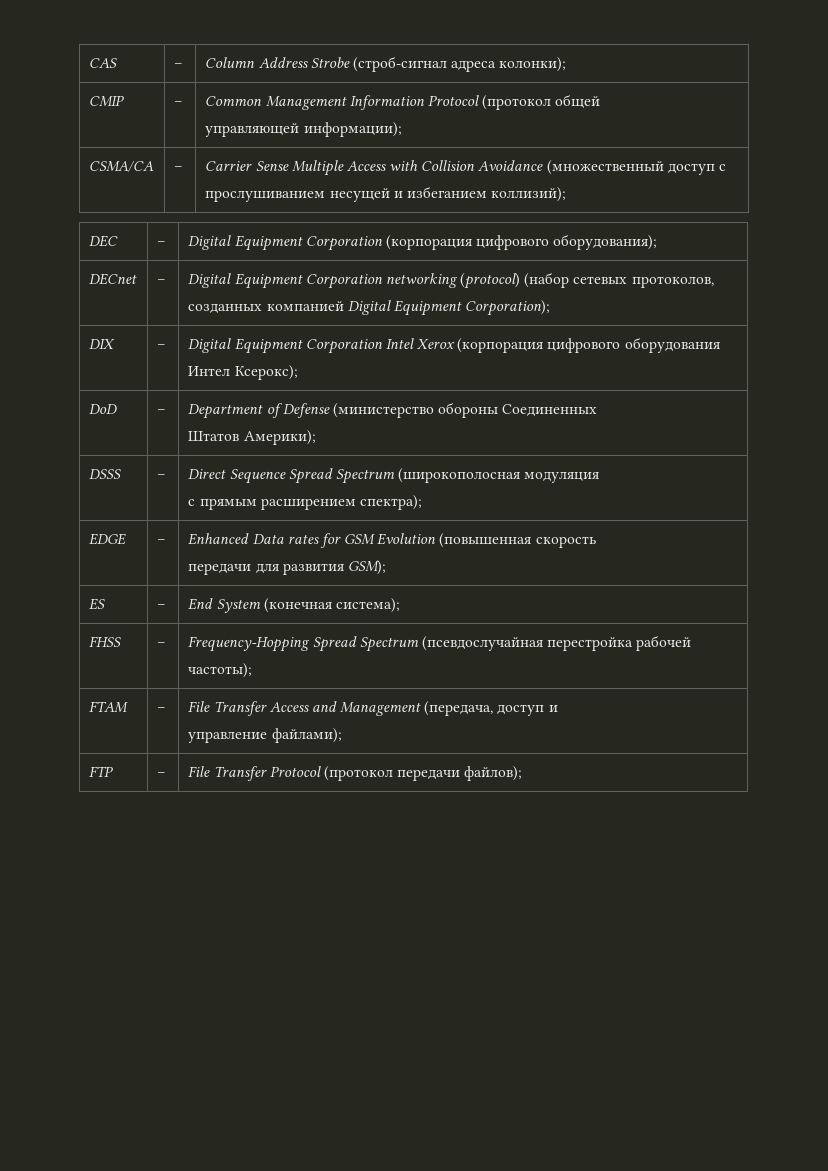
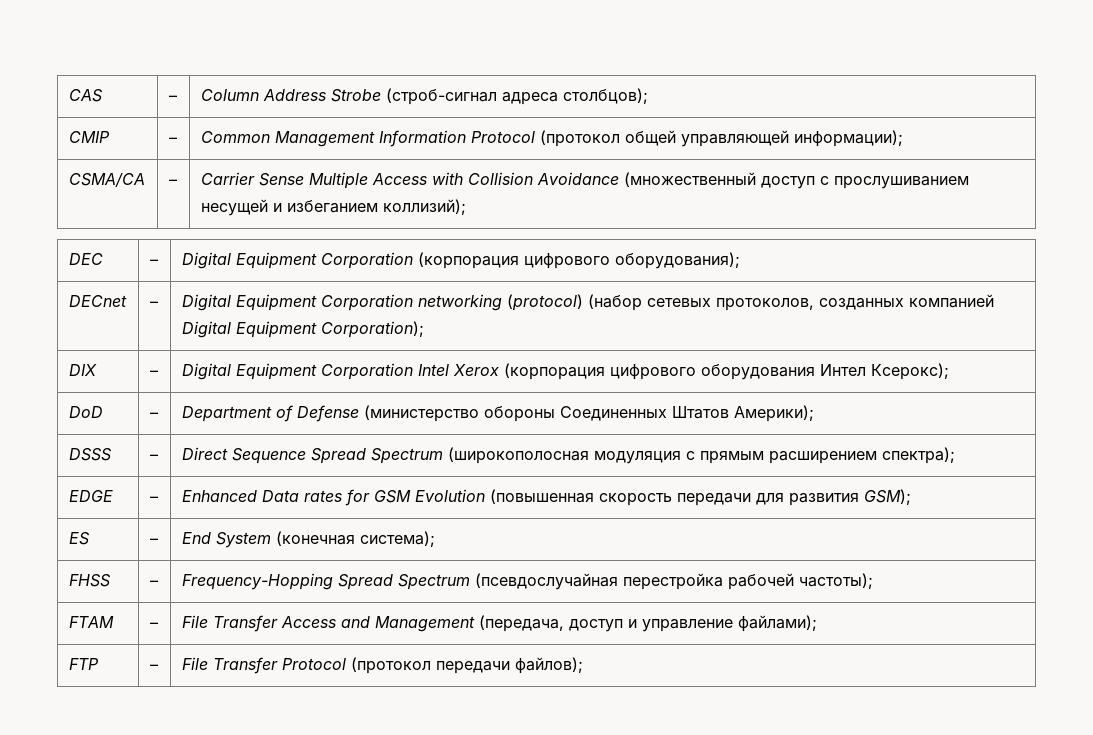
- CAS | – | Column Address Strobe (строб-сигнал адреса колонки);
+ CAS | – | Column Address Strobe (строб-сигнал адреса столбцов);
- CMIP | – | Common Management Information Protocol (протокол общей
- управляющей информации);
+ CMIP | – | Common Management Information Protocol (протокол общей управляющей информации);
- DoD | – | Department of Defense (министерство обороны Соединенных
- Штатов Америки);
+ DoD | – | Department of Defense (министерство обороны Соединенных Штатов Америки);
- DSSS | – | Direct Sequence Spread Spectrum (широкополосная модуляция
- с прямым расширением спектра);
+ DSSS | – | Direct Sequence Spread Spectrum (широкополосная модуляция с прямым расширением спектра);
- EDGE | – | Enhanced Data rates for GSM Evolution (повышенная скорость
- передачи для развития GSM);
+ EDGE | – | Enhanced Data rates for GSM Evolution (повышенная скорость передачи для развития GSM);
- FTAM | – | File Transfer Access and Management (передача, доступ и
- управление файлами);
+ FTAM | – | File Transfer Access and Management (передача, доступ и управление файлами);

